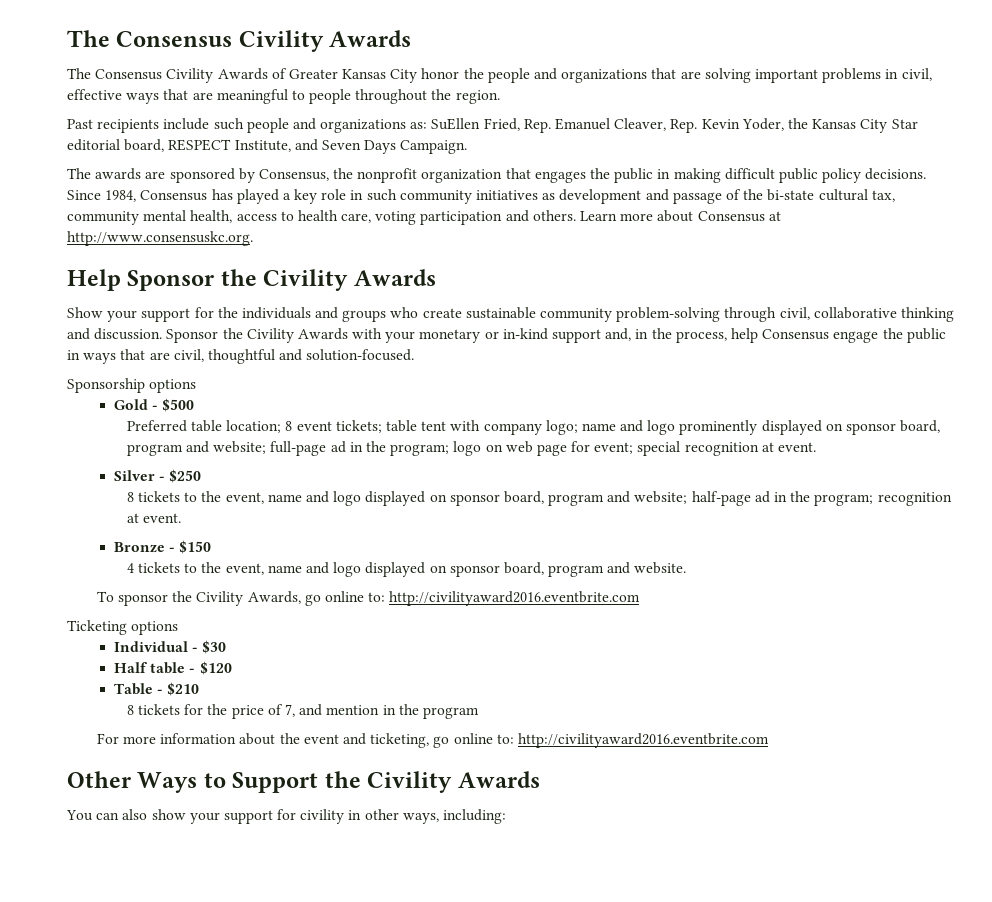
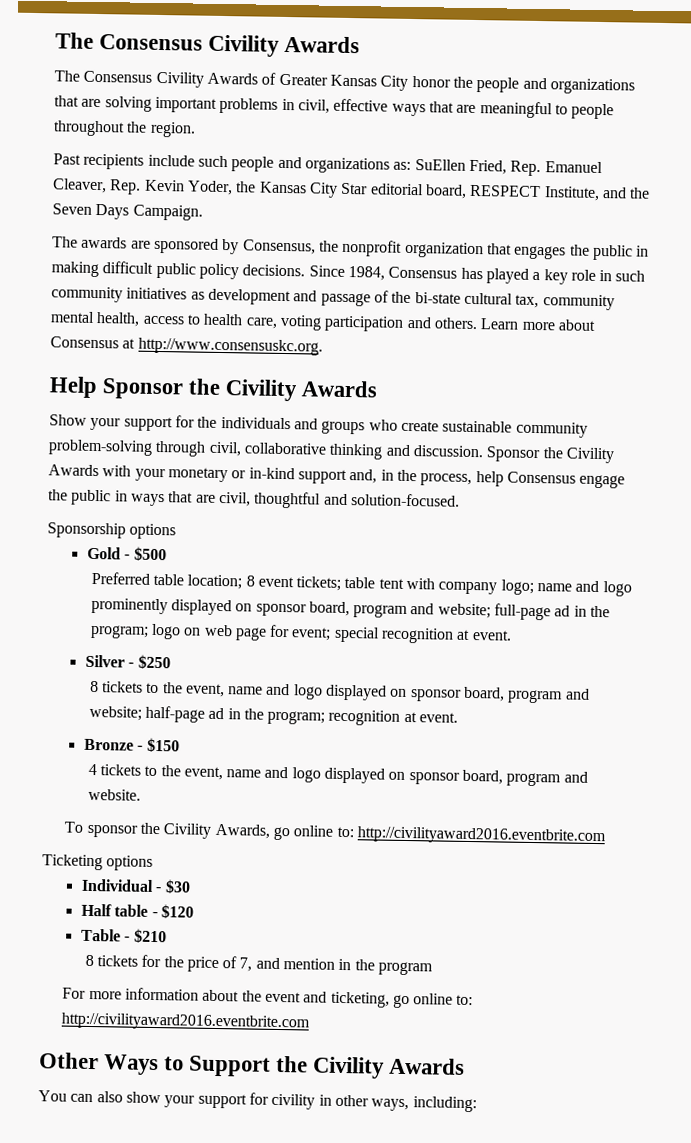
- Past recipients include such people and organizations as: SuEllen Fried, Rep. Emanuel Cleaver, Rep. Kevin Yoder, the Kansas City Star editorial board, RESPECT Institute, and Seven Days Campaign.
+ Past recipients include such people and organizations as: SuEllen Fried, Rep. Emanuel Cleaver, Rep. Kevin Yoder, the Kansas City Star editorial board, RESPECT Institute, and the Seven Days Campaign.

